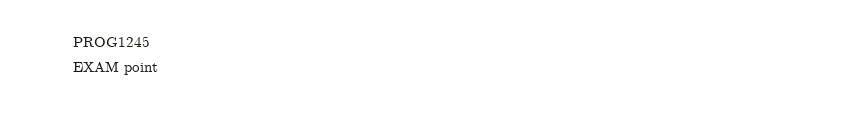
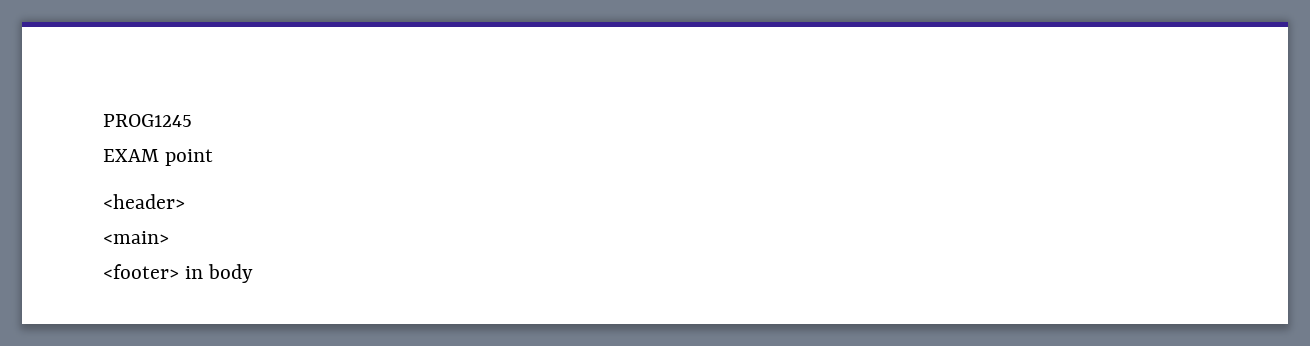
+ <header>
+ <main>
+ <footer> in body

